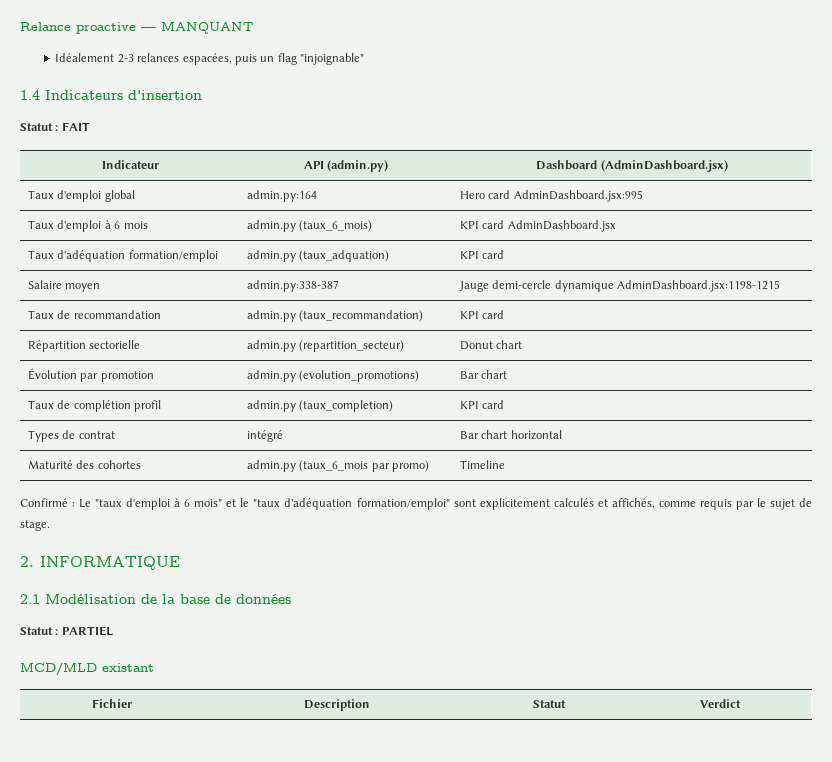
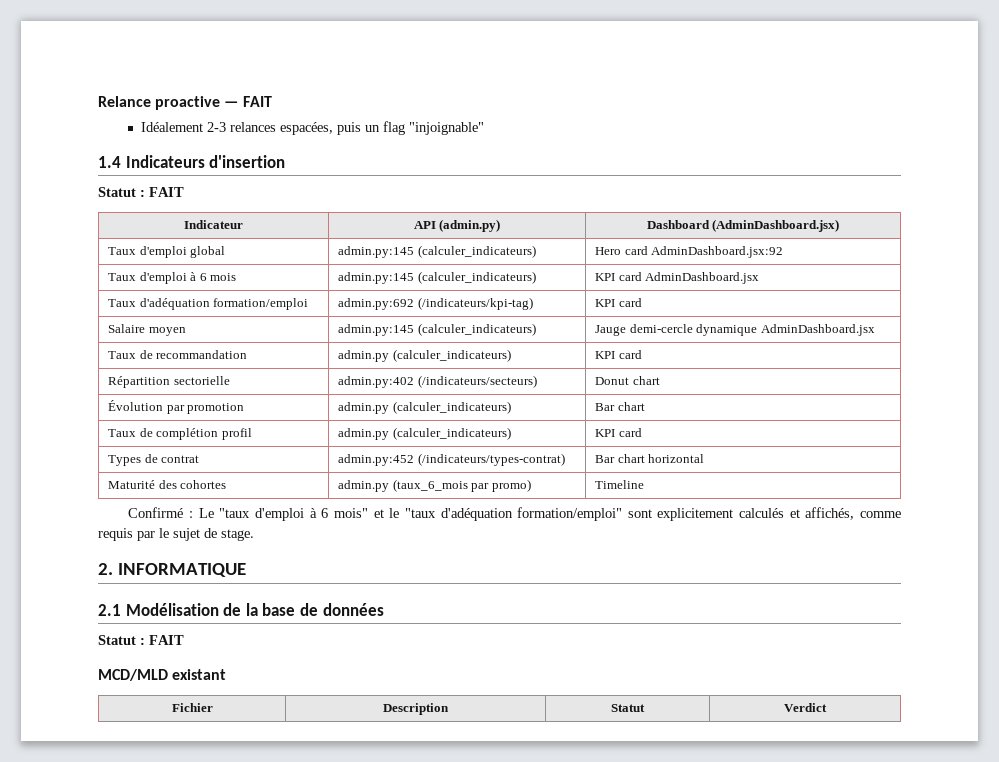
- Relance proactive — MANQUANT
+ Relance proactive — FAIT
- Taux d'emploi global | admin.py:164 | Hero card AdminDashboard.jsx:995
+ Taux d'emploi global | admin.py:145 (calculer_indicateurs) | Hero card AdminDashboard.jsx:92
- Taux d'emploi à 6 mois | admin.py (taux_6_mois) | KPI card AdminDashboard.jsx
+ Taux d'emploi à 6 mois | admin.py:145 (calculer_indicateurs) | KPI card AdminDashboard.jsx
- Taux d'adéquation formation/emploi | admin.py (taux_adquation) | KPI card
+ Taux d'adéquation formation/emploi | admin.py:692 (/indicateurs/kpi-tag) | KPI card
- Salaire moyen | admin.py:338-387 | Jauge demi-cercle dynamique AdminDashboard.jsx:1198-1215
+ Salaire moyen | admin.py:145 (calculer_indicateurs) | Jauge demi-cercle dynamique AdminDashboard.jsx
- Taux de recommandation | admin.py (taux_recommandation) | KPI card
+ Taux de recommandation | admin.py (calculer_indicateurs) | KPI card
- Répartition sectorielle | admin.py (repartition_secteur) | Donut chart
+ Répartition sectorielle | admin.py:402 (/indicateurs/secteurs) | Donut chart
- Évolution par promotion | admin.py (evolution_promotions) | Bar chart
+ Évolution par promotion | admin.py (calculer_indicateurs) | Bar chart
- Taux de complétion profil | admin.py (taux_completion) | KPI card
+ Taux de complétion profil | admin.py (calculer_indicateurs) | KPI card
- Types de contrat | intégré | Bar chart horizontal
+ Types de contrat | admin.py:452 (/indicateurs/types-contrat) | Bar chart horizontal
  2.1 Modélisation de la base de données
- Statut : PARTIEL
+ Statut : FAIT

